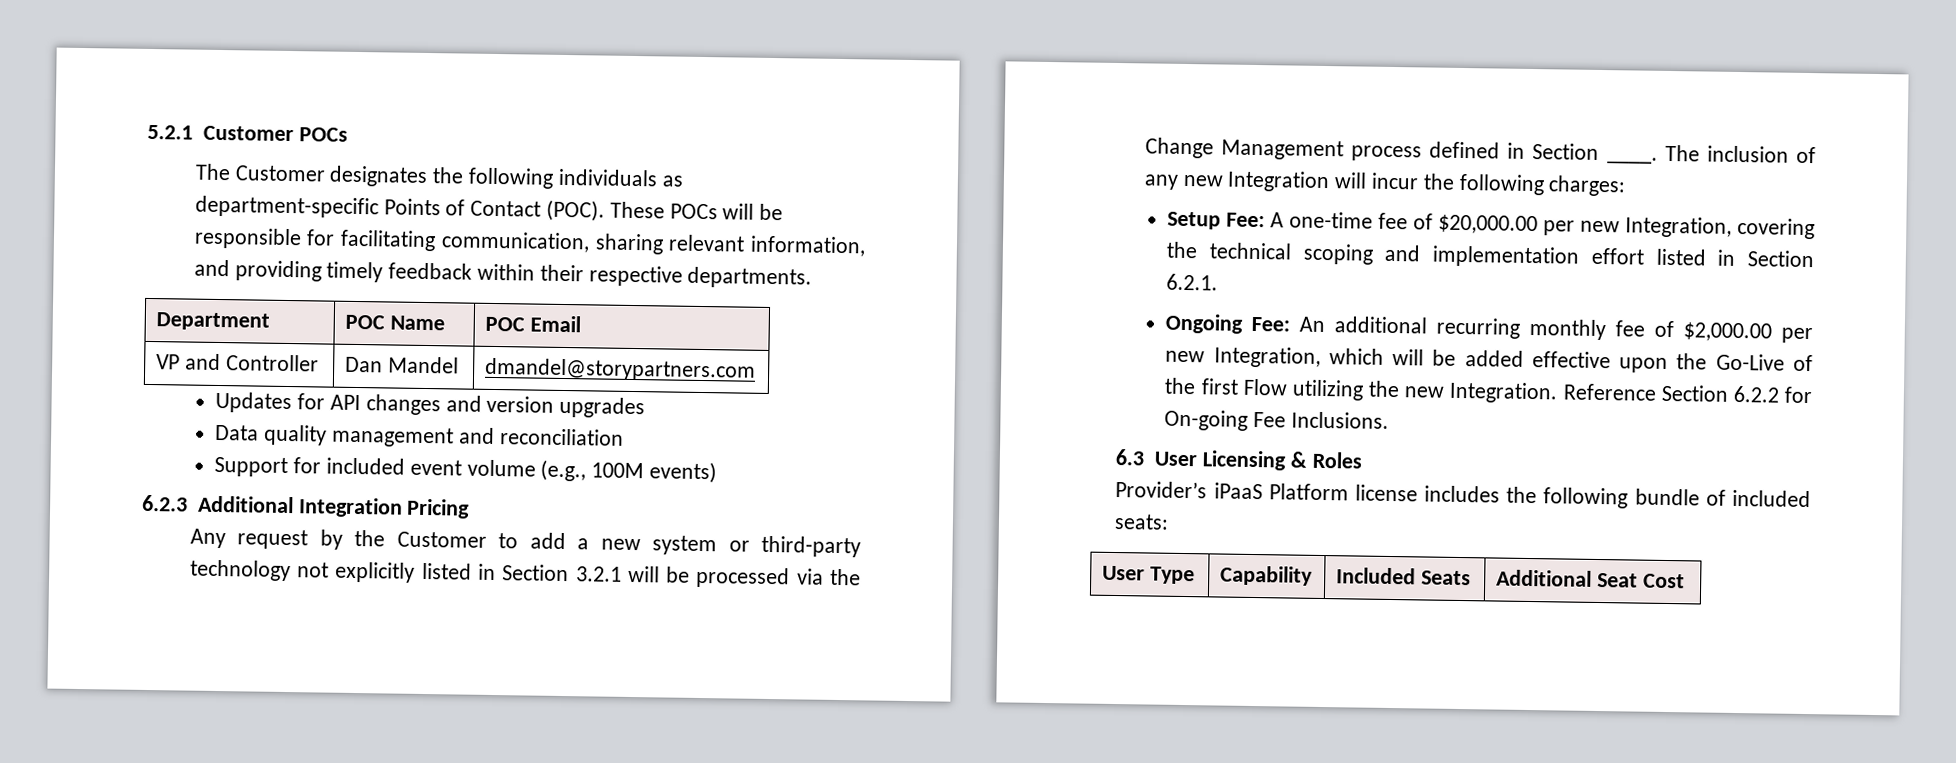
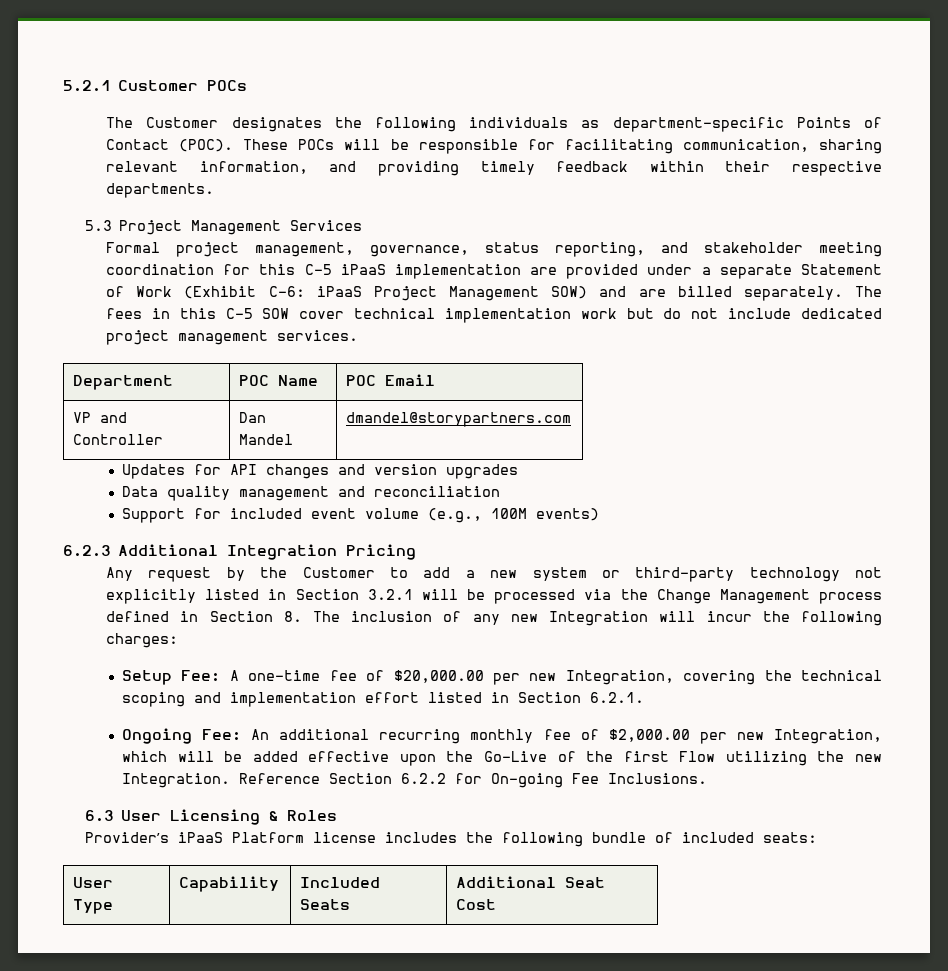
+ 5.3 Project Management Services
+ Formal project management, governance, status reporting, and stakeholder meeting coordination for this C-5 iPaaS implementation are provided under a separate Statement of Work (Exhibit C-6: iPaaS Project Management SOW) and are billed separately. The fees in this C-5 SOW cover technical implementation work but do not include dedicated project management services.
- Any request by the Customer to add a new system or third-party technology not explicitly listed in Section 3.2.1 will be processed via the Change Management process defined in Section ____. The inclusion of any new Integration will incur the following charges:
+ Any request by the Customer to add a new system or third-party technology not explicitly listed in Section 3.2.1 will be processed via the Change Management process defined in Section 8. The inclusion of any new Integration will incur the following charges:

